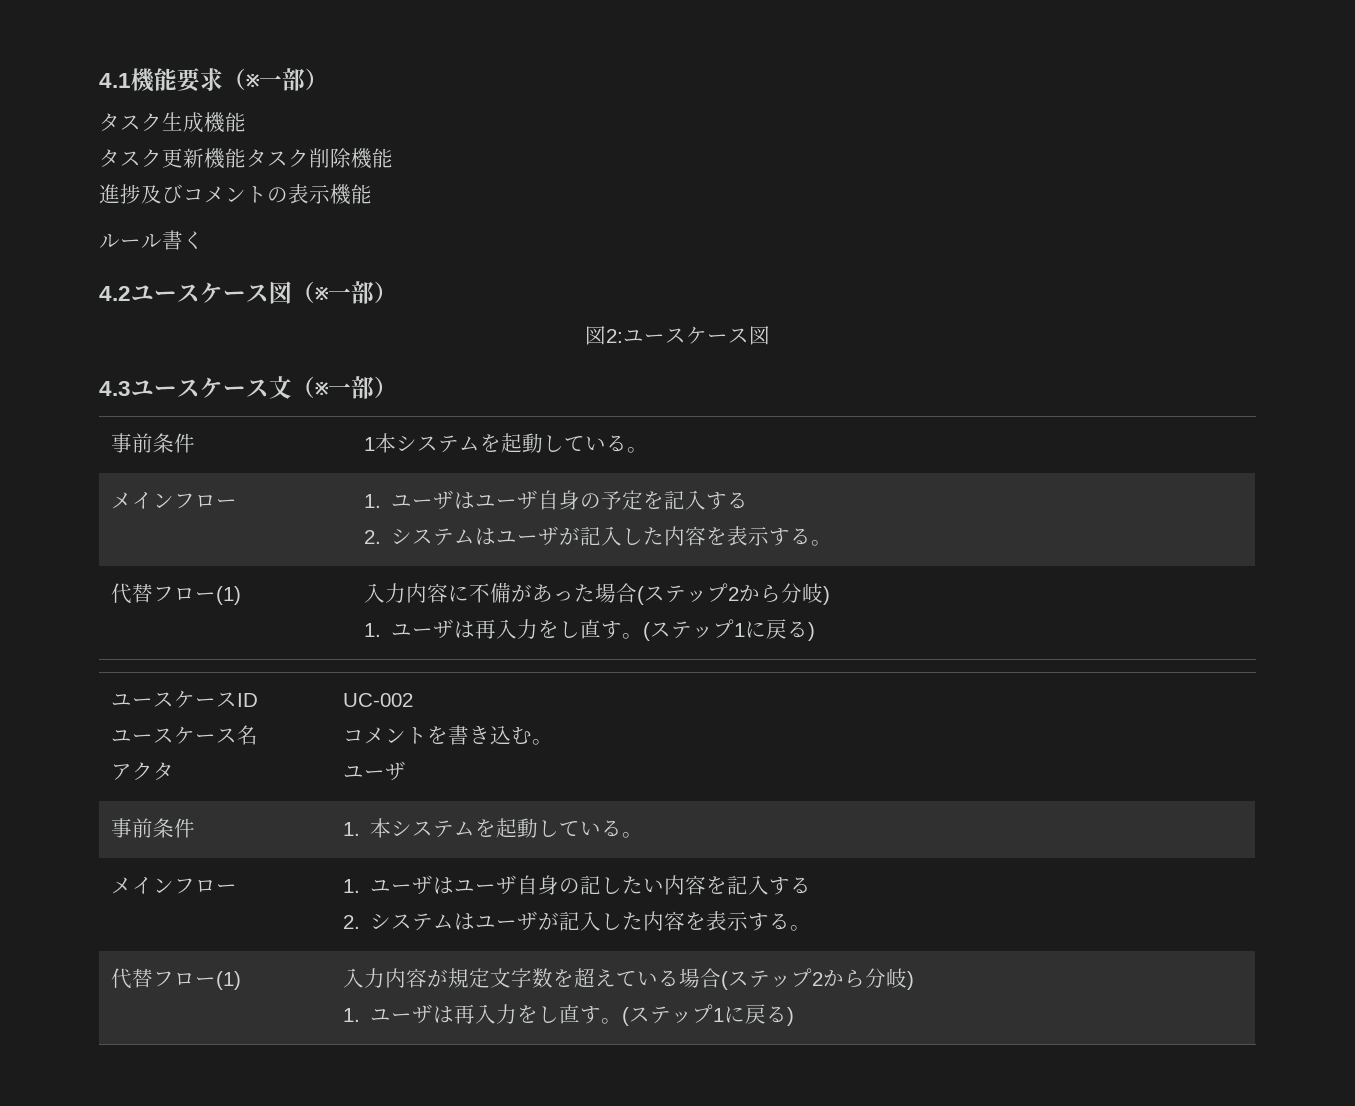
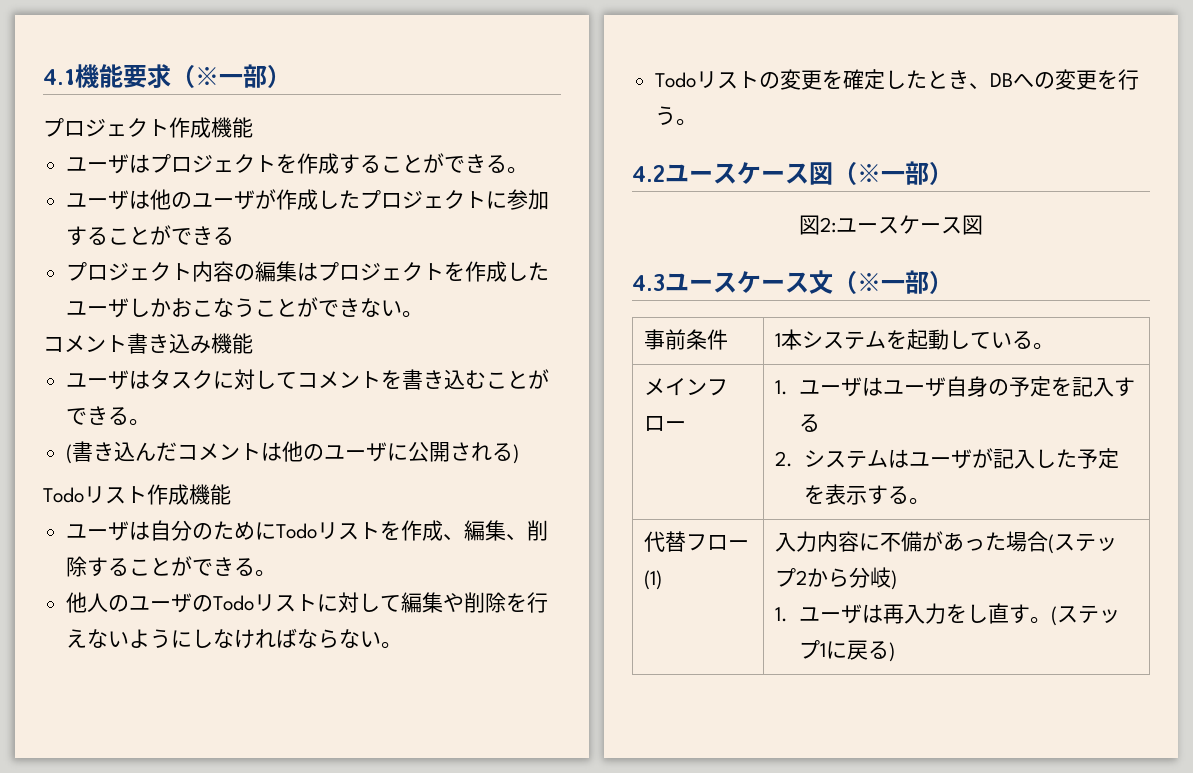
- タスク生成機能
- タスク更新機能タスク削除機能
- 進捗及びコメントの表示機能
- ルール書く
+ プロジェクト作成機能
+ ユーザはプロジェクトを作成することができる。
+ ユーザは他のユーザが作成したプロジェクトに参加することができる
+ プロジェクト内容の編集はプロジェクトを作成したユーザしかおこなうことができない。
+ コメント書き込み機能
+ ユーザはタスクに対してコメントを書き込むことができる。
+ (書き込んだコメントは他のユーザに公開される)
+ Todoリスト作成機能
+ ユーザは自分のためにTodoリストを作成、編集、削除することができる。
+ 他人のユーザのTodoリストに対して編集や削除を行えないようにしなければならない。
+ Todoリストの変更を確定したとき、DBへの変更を行う。
  メインフロー | 1.ユーザはユーザ自身の予定を記入する
- 2.システムはユーザが記入した内容を表示する。
+ 2.システムはユーザが記入した予定を表示する。
- ユースケースID
- ユースケース名
- アクタ | UC-002
- コメントを書き込む。
- ユーザ
- 事前条件 | 1.本システムを起動している。
- メインフロー | 1.ユーザはユーザ自身の記したい内容を記入する
- 2.システムはユーザが記入した内容を表示する。
- 代替フロー(1) | 入力内容が規定文字数を超えている場合(ステップ2から分岐)
- 1.ユーザは再入力をし直す。(ステップ1に戻る)

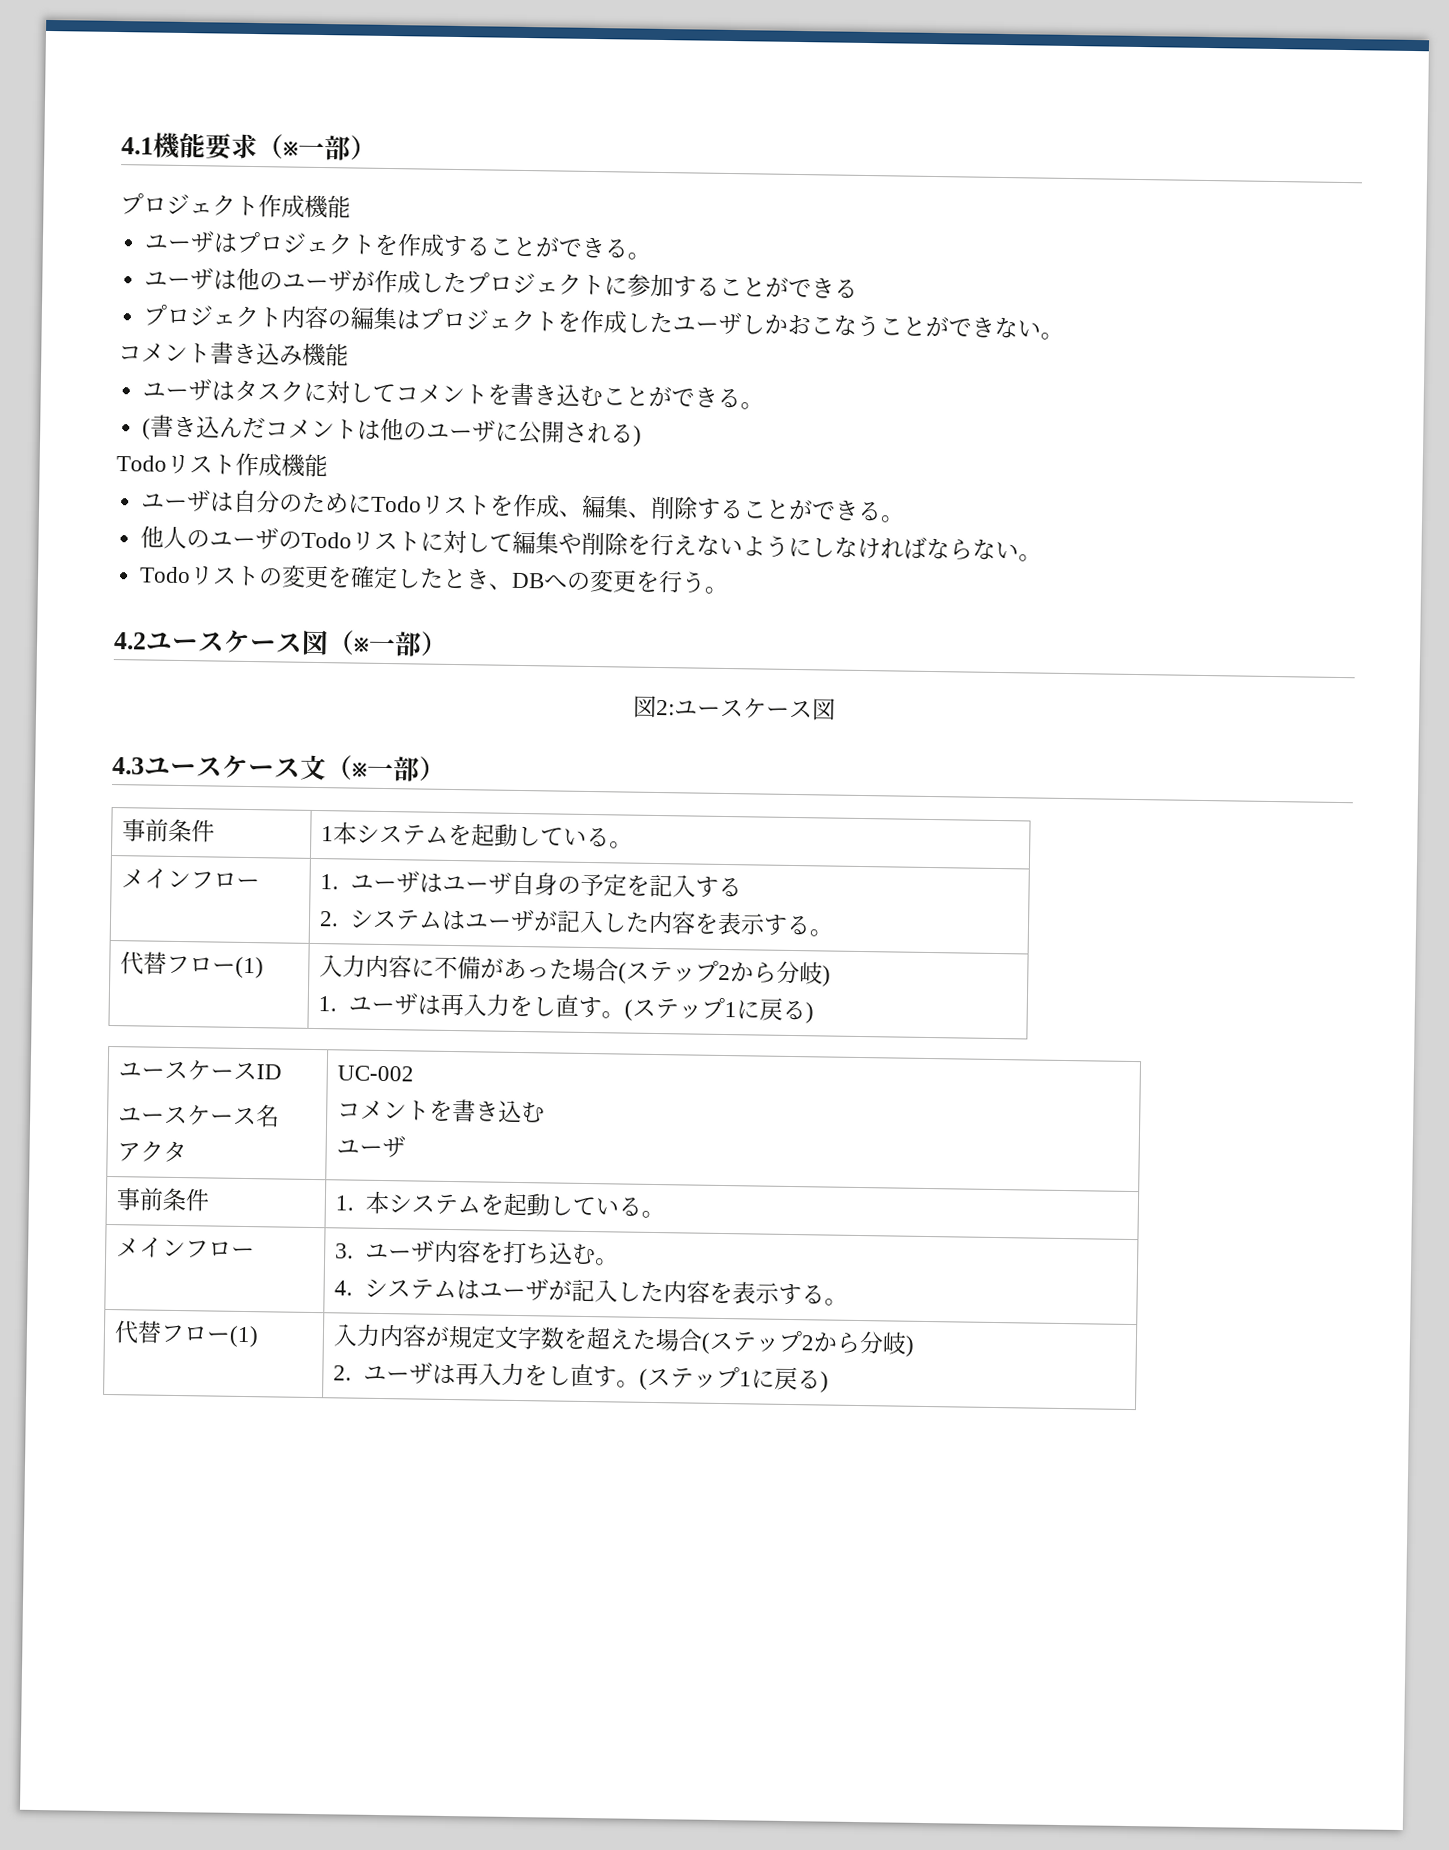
  メインフロー | 1.ユーザはユーザ自身の予定を記入する
- 2.システムはユーザが記入した予定を表示する。
+ 2.システムはユーザが記入した内容を表示する。
+ ユースケースID
+ ユースケース名
+ アクタ | UC-002
+ コメントを書き込む
+ ユーザ
+ 事前条件 | 1.本システムを起動している。
+ メインフロー | 3.ユーザ内容を打ち込む。
+ 4.システムはユーザが記入した内容を表示する。
+ 代替フロー(1) | 入力内容が規定文字数を超えた場合(ステップ2から分岐)
+ 2.ユーザは再入力をし直す。(ステップ1に戻る)

